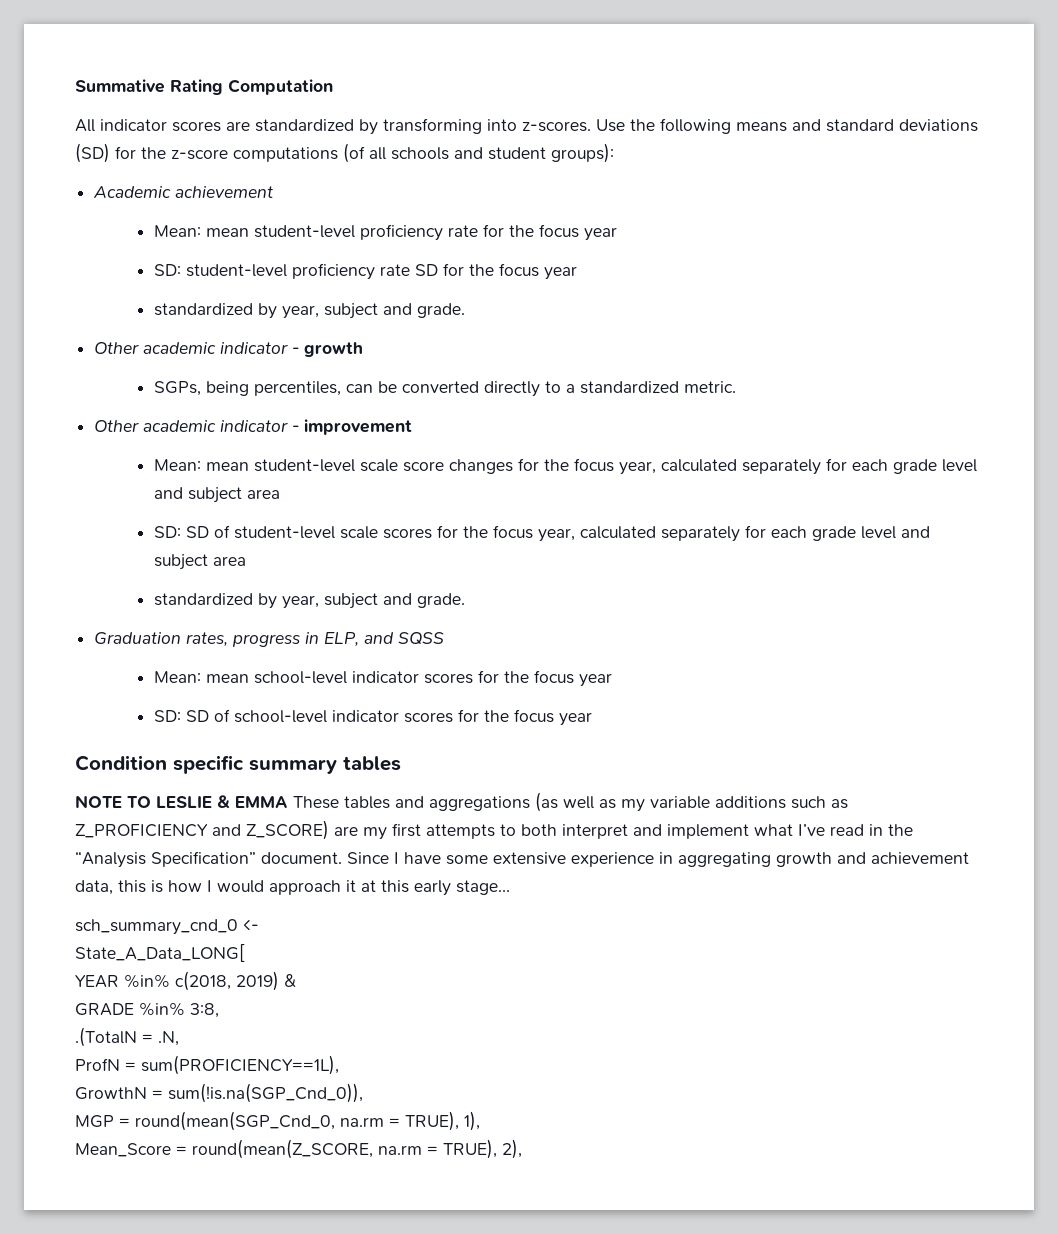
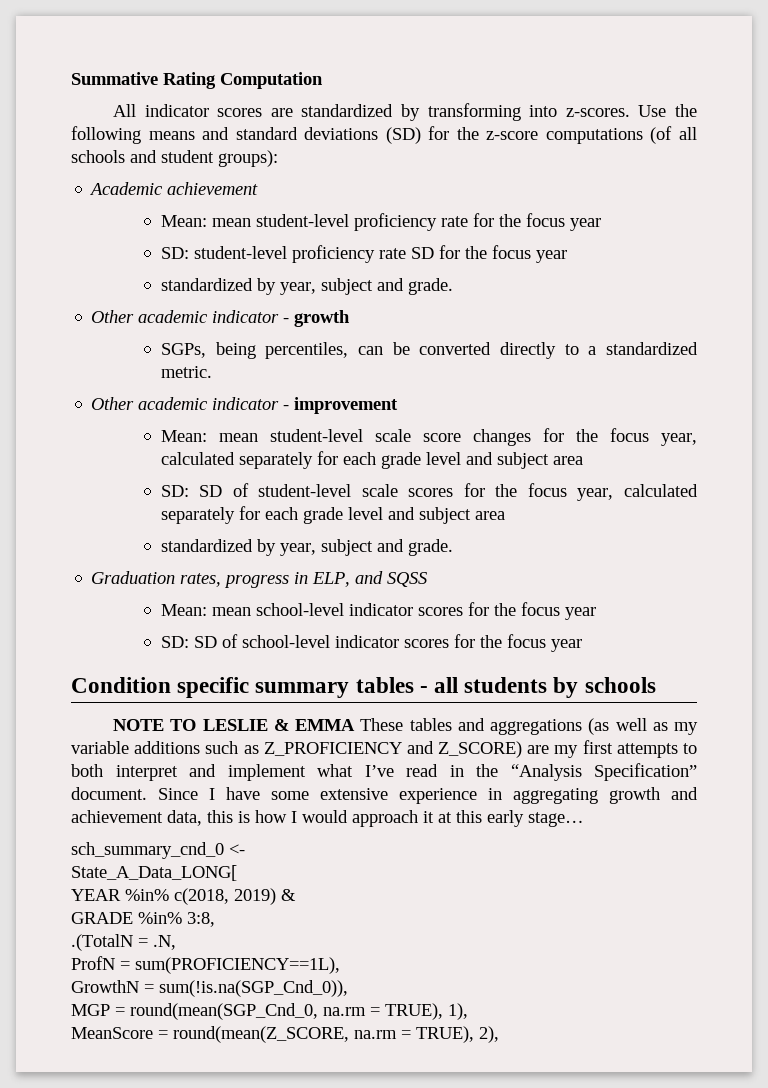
- Condition specific summary tables
+ Condition specific summary tables - all students by schools
- Mean_Score = round(mean(Z_SCORE, na.rm = TRUE), 2),
+ MeanScore = round(mean(Z_SCORE, na.rm = TRUE), 2),

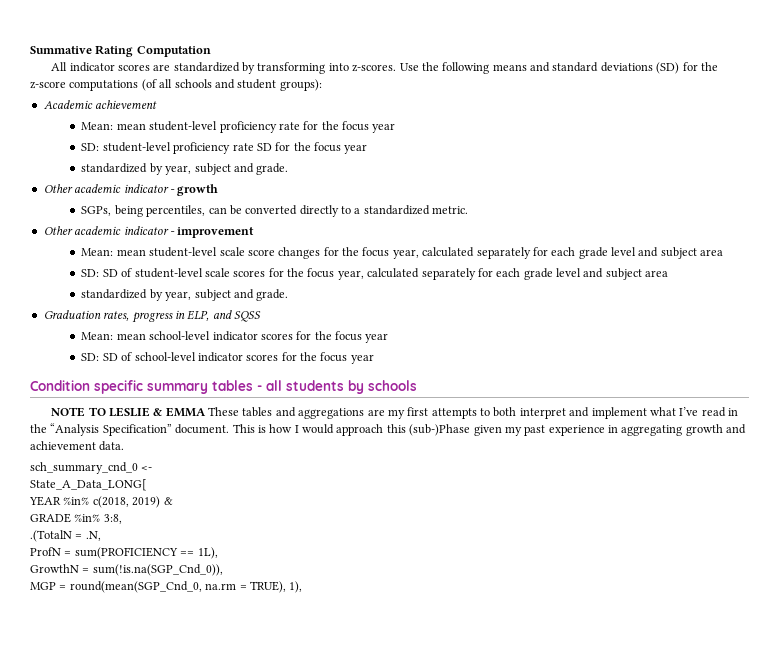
- NOTE TO LESLIE & EMMA These tables and aggregations (as well as my variable additions such as Z_PROFICIENCY and Z_SCORE) are my first attempts to both interpret and implement what I’ve read in the “Analysis Specification” document.
+ NOTE TO LESLIE & EMMA These tables and aggregations are my first attempts to both interpret and implement what I’ve read in the “Analysis Specification” document.
- Since I have some extensive experience in aggregating growth and achievement data, this is how I would approach it at this early stage…
+ This is how I would approach this (sub-)Phase given my past experience in aggregating growth and achievement data.
- ProfN = sum(PROFICIENCY==1L),
+ ProfN = sum(PROFICIENCY == 1L),
- MeanScore = round(mean(Z_SCORE, na.rm = TRUE), 2),

